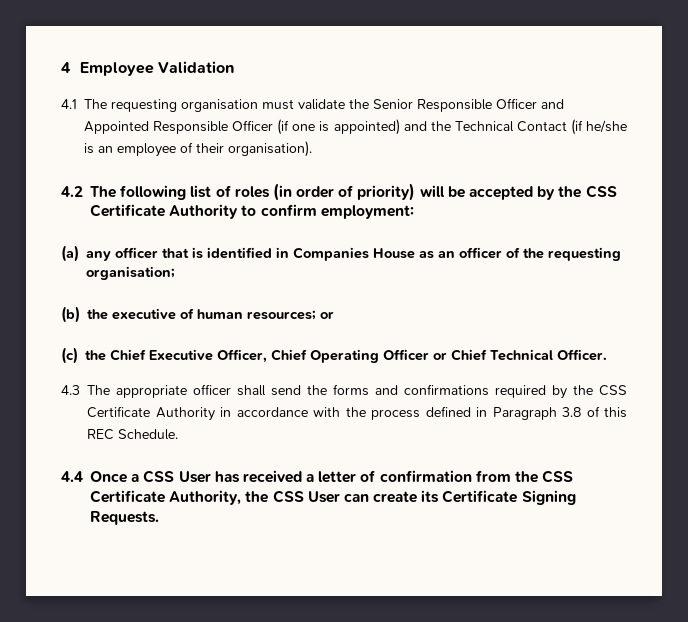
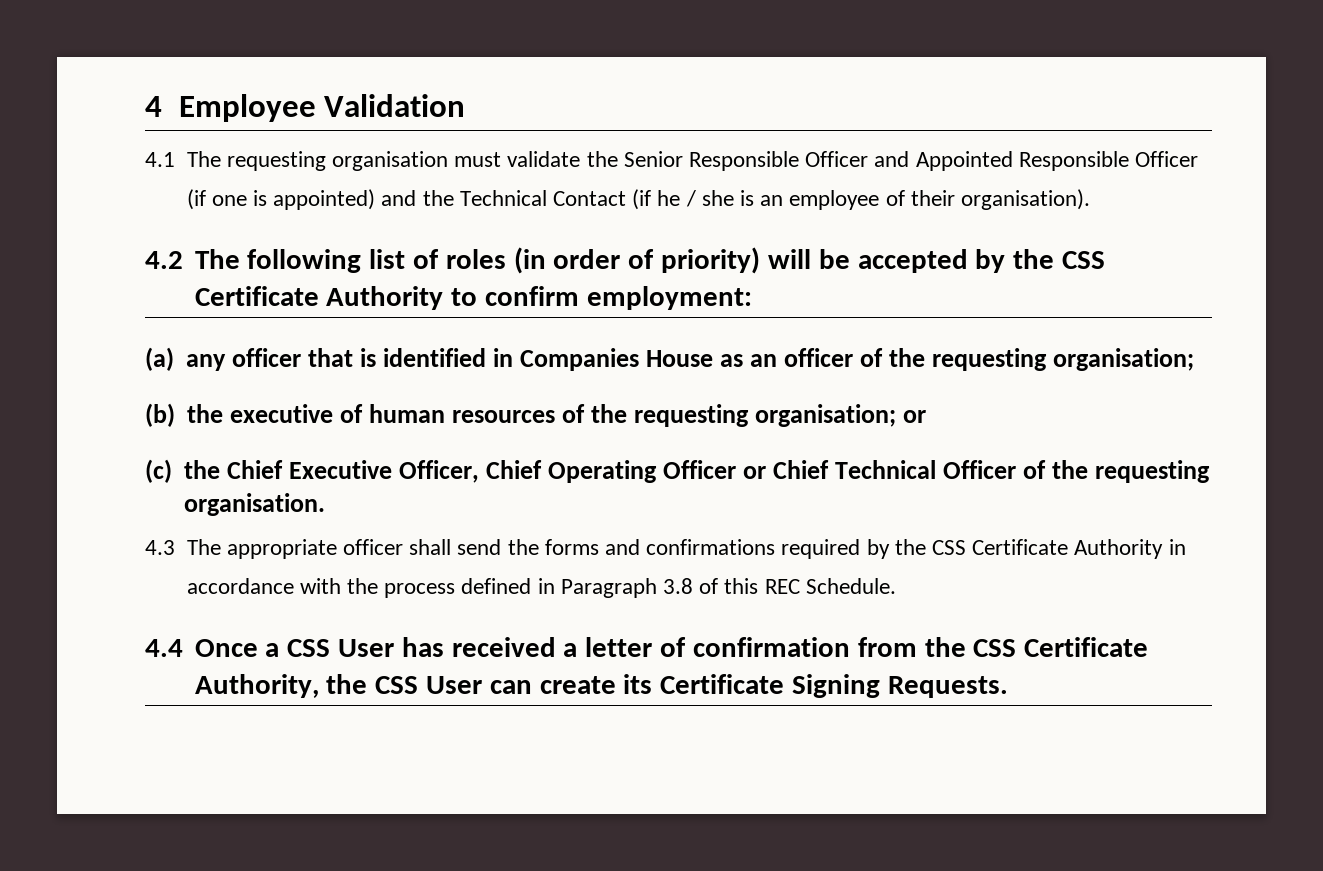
- 4.1 The requesting organisation must validate the Senior Responsible Officer and Appointed Responsible Officer (if one is appointed) and the Technical Contact (if he/she is an employee of their organisation).
+ 4.1 The requesting organisation must validate the Senior Responsible Officer and Appointed Responsible Officer (if one is appointed) and the Technical Contact (if he / she is an employee of their organisation).
- (b) the executive of human resources; or
+ (b) the executive of human resources of the requesting organisation; or
- (c) the Chief Executive Officer, Chief Operating Officer or Chief Technical Officer.
+ (c) the Chief Executive Officer, Chief Operating Officer or Chief Technical Officer of the requesting organisation.

